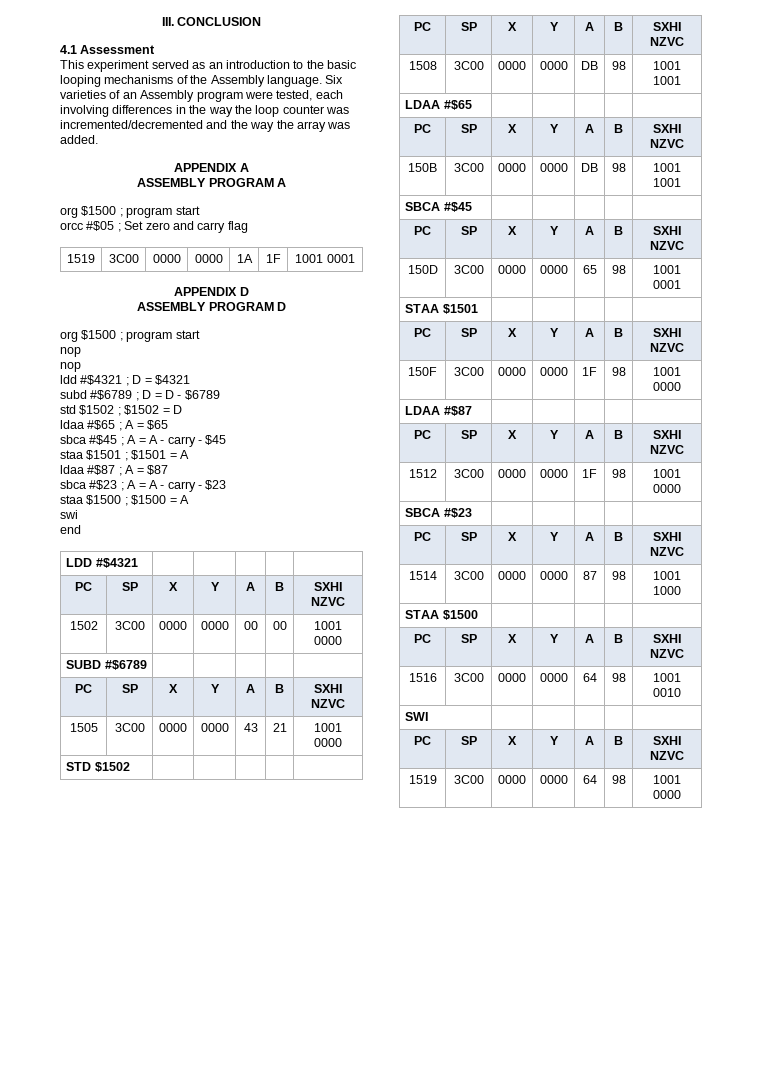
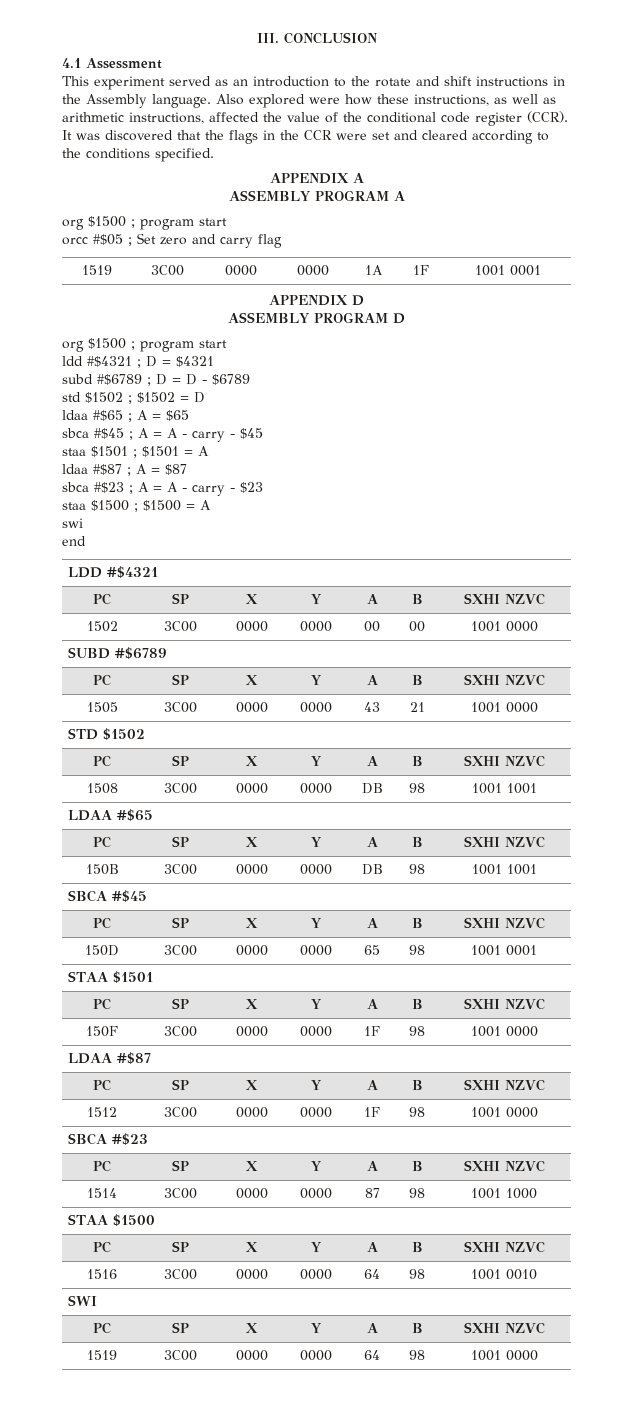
- This experiment served as an introduction to the basic looping mechanisms of the Assembly language. Six varieties of an Assembly program were tested, each involving differences in the way the loop counter was incremented/decremented and the way the array was added.
+ This experiment served as an introduction to the rotate and shift instructions in the Assembly language. Also explored were how these instructions, as well as arithmetic instructions, affected the value of the conditional code register (CCR). It was discovered that the flags in the CCR were set and cleared according to the conditions specified.
  ASSEMBLY PROGRAM D
  org $1500 ; program start
- nop
- nop

